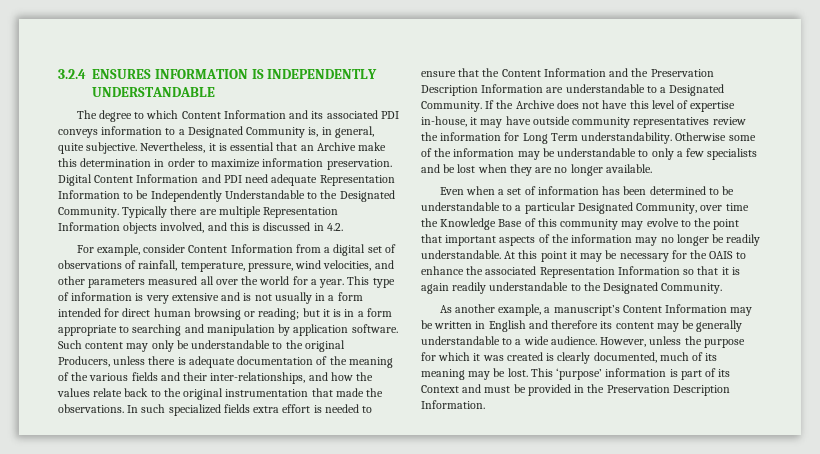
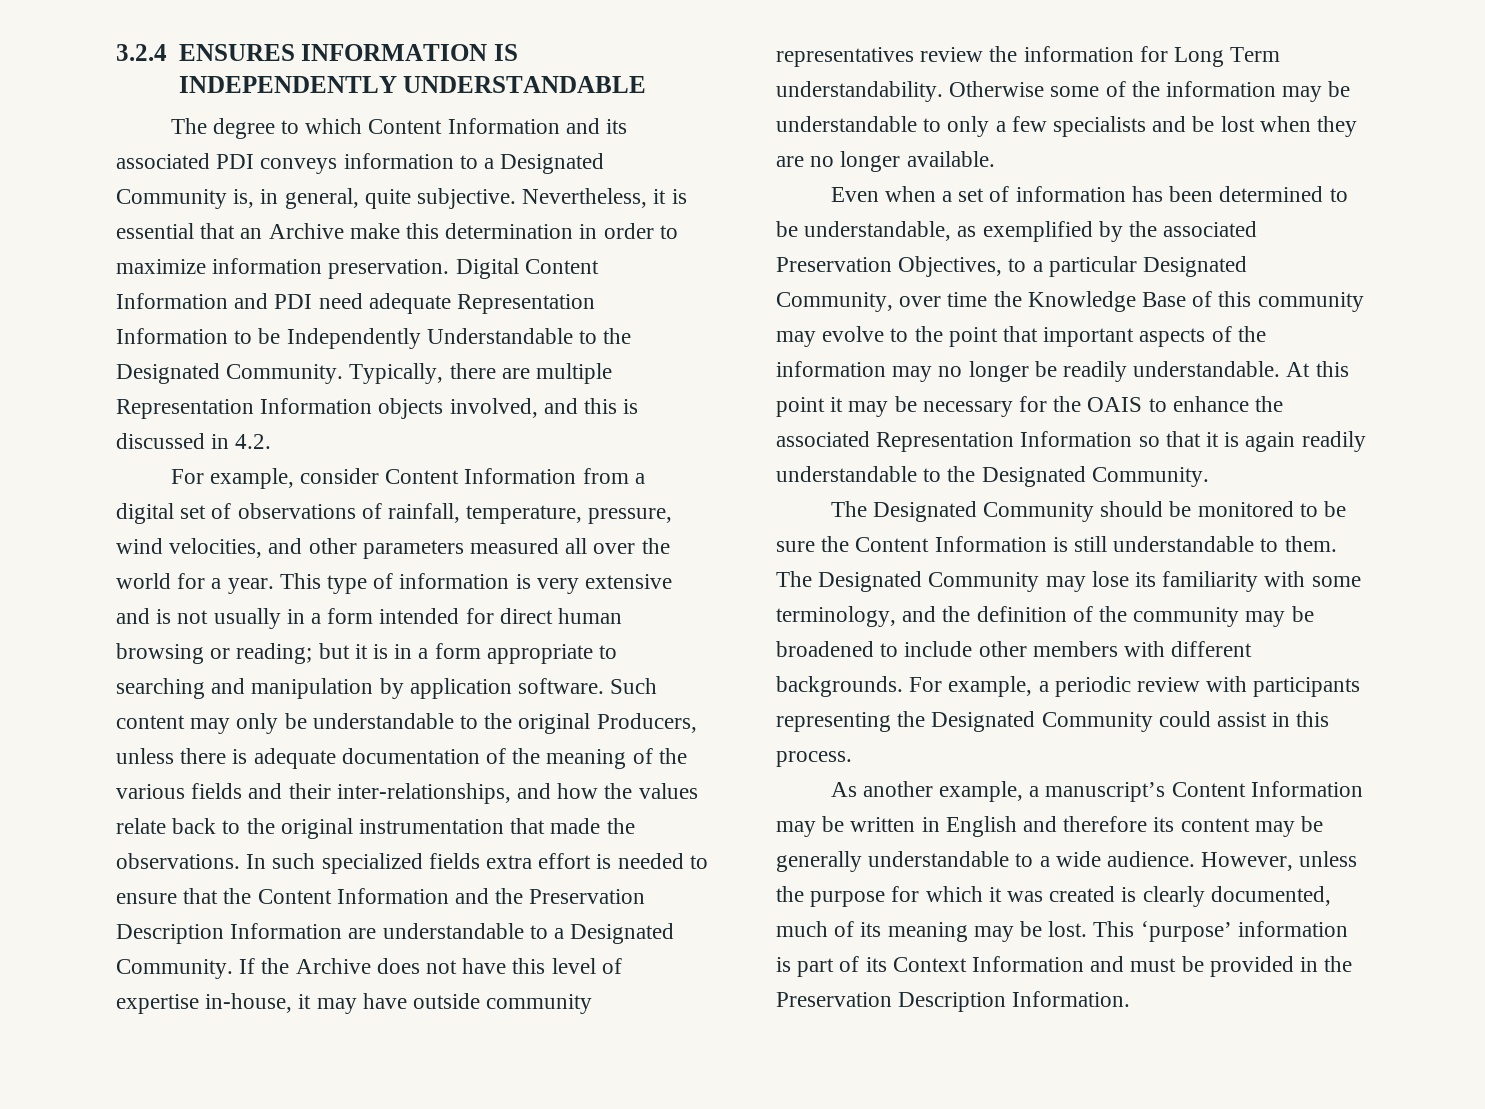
- Typically there are multiple Representation Information objects involved, and this is discussed in 4.2.
+ Typically, there are multiple Representation Information objects involved, and this is discussed in 4.2.
- Even when a set of information has been determined to be understandable to a particular Designated Community, over time the Knowledge Base of this community may evolve to the point that important aspects of the information may no longer be readily understandable.
+ Even when a set of information has been determined to be understandable, as exemplified by the associated Preservation Objectives, to a particular Designated Community, over time the Knowledge Base of this community may evolve to the point that important aspects of the information may no longer be readily understandable.
+ The Designated Community should be monitored to be sure the Content Information is still understandable to them. The Designated Community may lose its familiarity with some terminology, and the definition of the community may be broadened to include other members with different backgrounds. For example, a periodic review with participants representing the Designated Community could assist in this process.
- This ‘purpose’ information is part of its Context and must be provided in the Preservation Description Information.
+ This ‘purpose’ information is part of its Context Information and must be provided in the Preservation Description Information.

